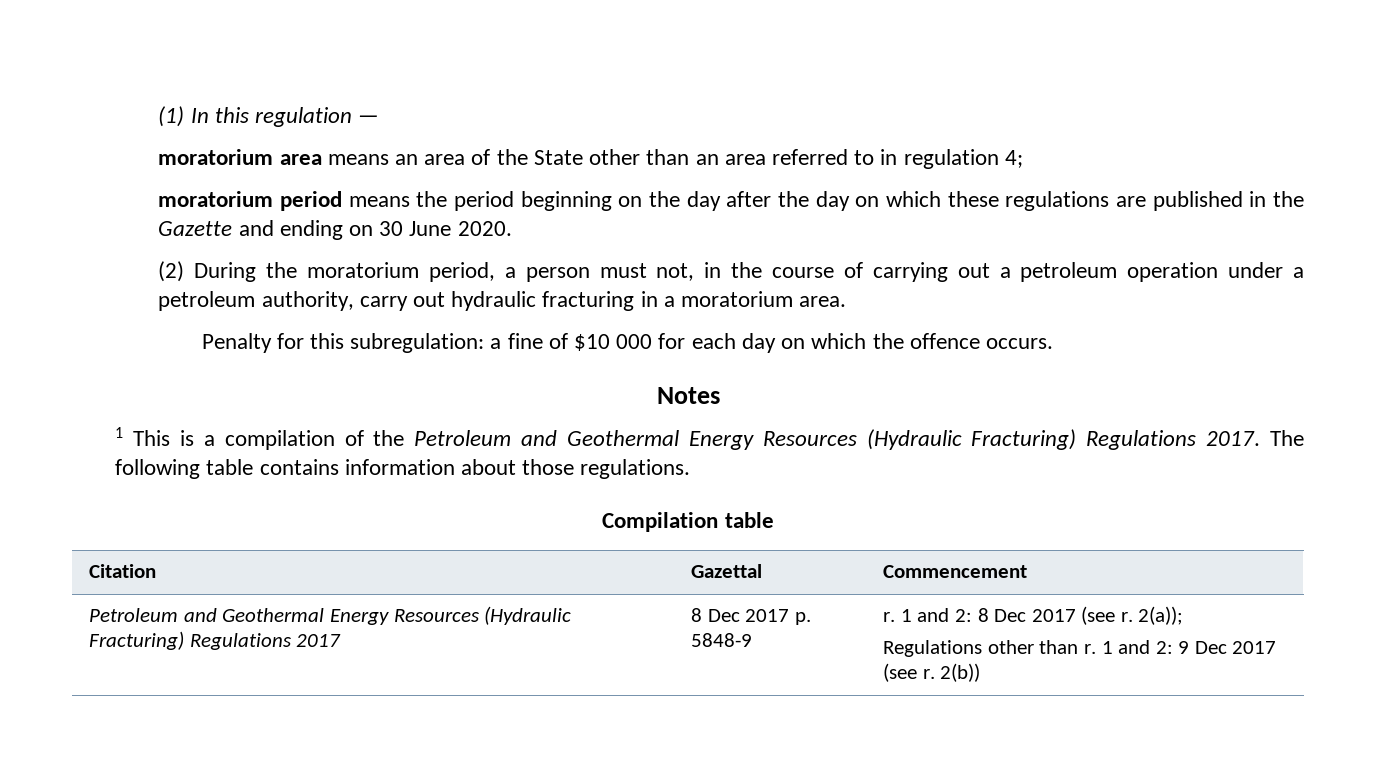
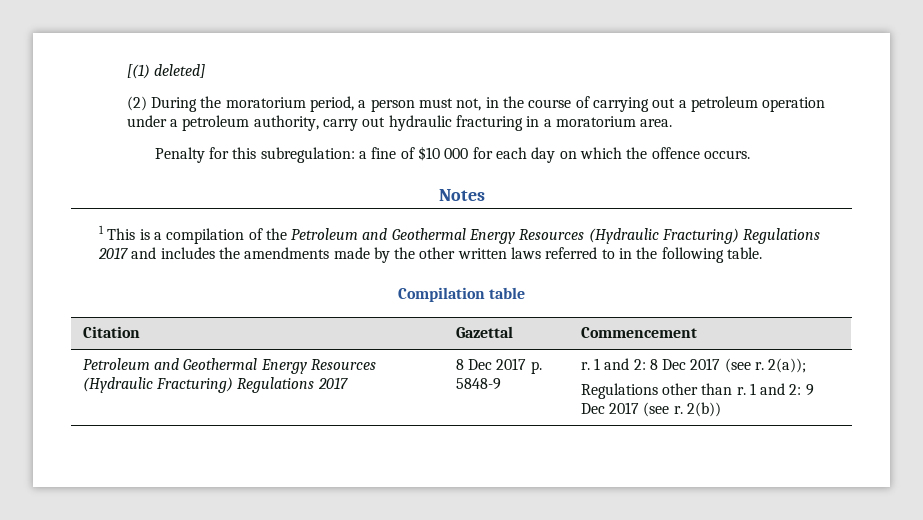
- (1) In this regulation —
- moratorium area means an area of the State other than an area referred to in regulation 4;
- moratorium period means the period beginning on the day after the day on which these regulations are published in the Gazette and ending on 30 June 2020.
+ [(1) deleted]
- 1 This is a compilation of the Petroleum and Geothermal Energy Resources (Hydraulic Fracturing) Regulations 2017. The following table contains information about those regulations.
+ 1 This is a compilation of the Petroleum and Geothermal Energy Resources (Hydraulic Fracturing) Regulations 2017 and includes the amendments made by the other written laws referred to in the following table.

